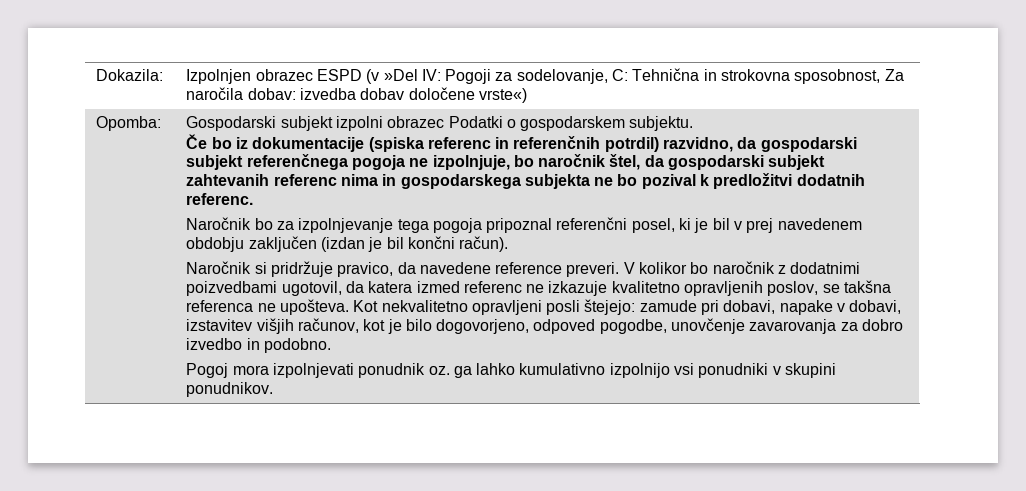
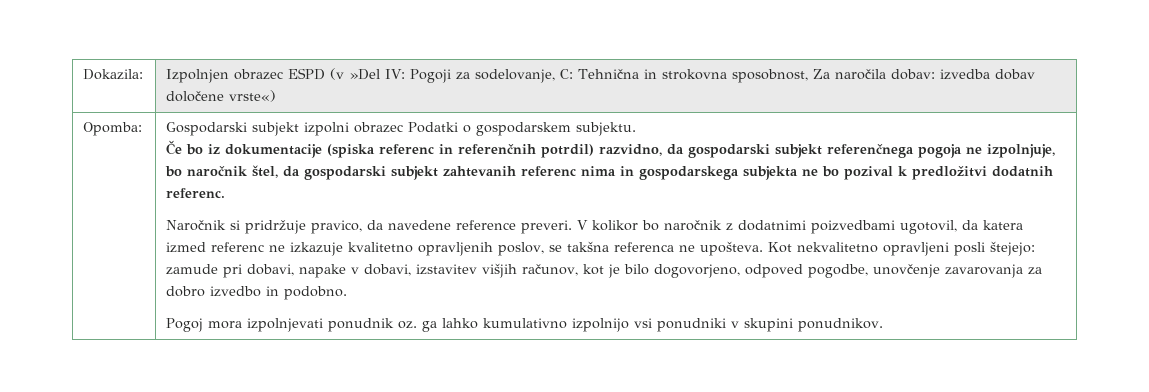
- Naročnik bo za izpolnjevanje tega pogoja pripoznal referenčni posel, ki je bil v prej navedenem obdobju zaključen (izdan je bil končni račun).

